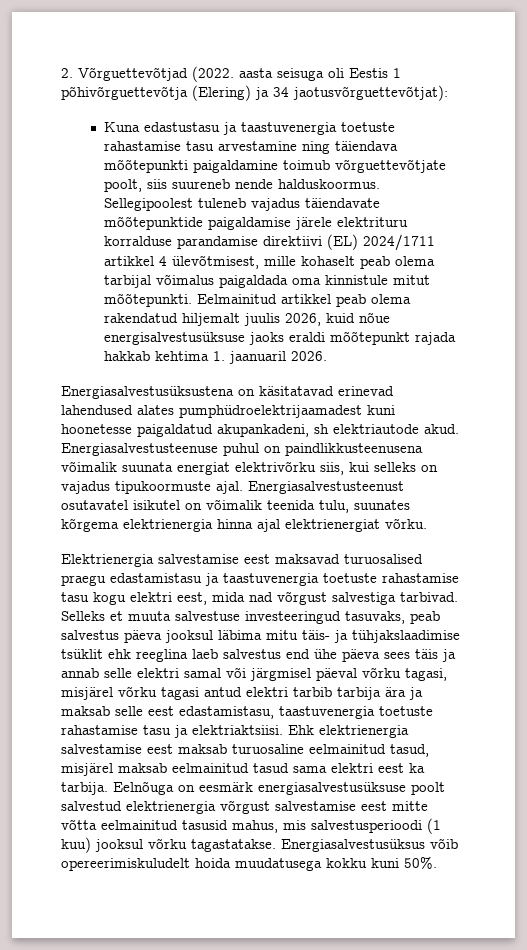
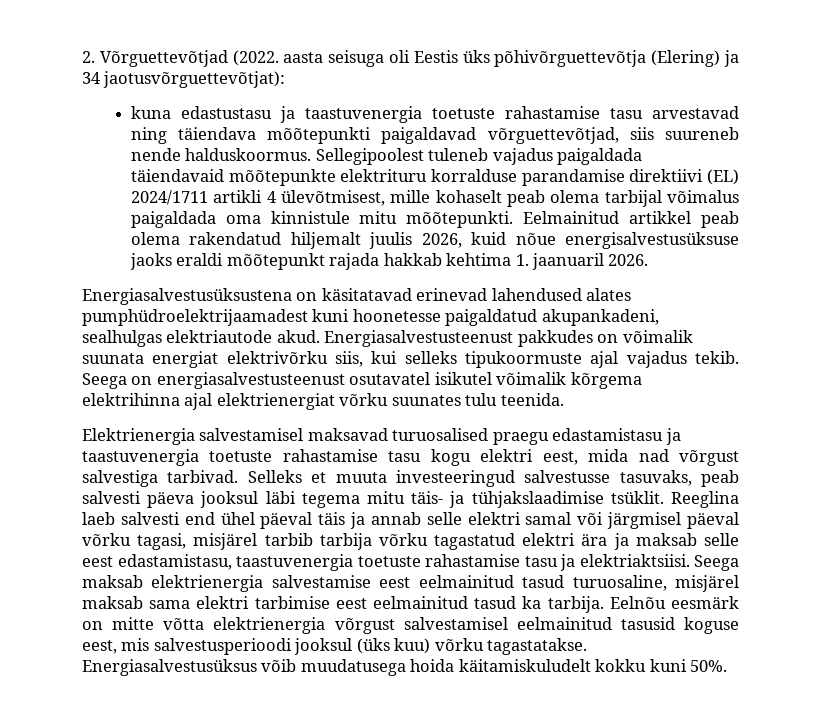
- 2. Võrguettevõtjad (2022. aasta seisuga oli Eestis 1 põhivõrguettevõtja (Elering) ja 34 jaotusvõrguettevõtjat):
+ 2. Võrguettevõtjad (2022. aasta seisuga oli Eestis üks põhivõrguettevõtja (Elering) ja 34 jaotusvõrguettevõtjat):
- Kuna edastustasu ja taastuvenergia toetuste rahastamise tasu arvestamine ning täiendava mõõtepunkti paigaldamine toimub võrguettevõtjate poolt, siis suureneb nende halduskoormus.
+ kuna edastustasu ja taastuvenergia toetuste rahastamise tasu arvestavad ning täiendava mõõtepunkti paigaldavad võrguettevõtjad, siis suureneb nende halduskoormus.
- Sellegipoolest tuleneb vajadus täiendavate mõõtepunktide paigaldamise järele elektrituru korralduse parandamise direktiivi (EL) 2024/1711 artikkel 4 ülevõtmisest, mille kohaselt peab olema tarbijal võimalus paigaldada oma kinnistule mitut mõõtepunkti.
+ Sellegipoolest tuleneb vajadus paigaldada täiendavaid mõõtepunkte elektrituru korralduse parandamise direktiivi (EL) 2024/1711 artikli 4 ülevõtmisest, mille kohaselt peab olema tarbijal võimalus paigaldada oma kinnistule mitu mõõtepunkti.
- Energiasalvestusüksustena on käsitatavad erinevad lahendused alates pumphüdroelektrijaamadest kuni hoonetesse paigaldatud akupankadeni, sh elektriautode akud.
+ Energiasalvestusüksustena on käsitatavad erinevad lahendused alates pumphüdroelektrijaamadest kuni hoonetesse paigaldatud akupankadeni, sealhulgas elektriautode akud.
- Energiasalvestusteenuse puhul on paindlikkusteenusena võimalik suunata energiat elektrivõrku siis, kui selleks on vajadus tipukoormuste ajal. Energiasalvestusteenust osutavatel isikutel on võimalik teenida tulu, suunates kõrgema elektrienergia hinna ajal elektrienergiat võrku.
+ Energiasalvestusteenust pakkudes on võimalik suunata energiat elektrivõrku siis, kui selleks tipukoormuste ajal vajadus tekib. Seega on energiasalvestusteenust osutavatel isikutel võimalik kõrgema elektrihinna ajal elektrienergiat võrku suunates tulu teenida.
- Elektrienergia salvestamise eest maksavad turuosalised praegu edastamistasu ja taastuvenergia toetuste rahastamise tasu kogu elektri eest, mida nad võrgust salvestiga tarbivad.
+ Elektrienergia salvestamisel maksavad turuosalised praegu edastamistasu ja taastuvenergia toetuste rahastamise tasu kogu elektri eest, mida nad võrgust salvestiga tarbivad.
- Selleks et muuta salvestuse investeeringud tasuvaks, peab salvestus päeva jooksul läbima mitu täis- ja tühjakslaadimise tsüklit ehk reeglina laeb salvestus end ühe päeva sees täis ja annab selle elektri samal või järgmisel päeval võrku tagasi, misjärel võrku tagasi antud elektri tarbib tarbija ära ja maksab selle eest edastamistasu, taastuvenergia toetuste rahastamise tasu ja elektriaktsiisi.
+ Selleks et muuta investeeringud salvestusse tasuvaks, peab salvesti päeva jooksul läbi tegema mitu täis- ja tühjakslaadimise tsüklit. Reeglina laeb salvesti end ühel päeval täis ja annab selle elektri samal või järgmisel päeval võrku tagasi, misjärel tarbib tarbija võrku tagastatud elektri ära ja maksab selle eest edastamistasu, taastuvenergia toetuste rahastamise tasu ja elektriaktsiisi.
- Ehk elektrienergia salvestamise eest maksab turuosaline eelmainitud tasud, misjärel maksab eelmainitud tasud sama elektri eest ka tarbija. Eelnõuga on eesmärk energiasalvestusüksuse poolt salvestud elektrienergia võrgust salvestamise eest mitte võtta eelmainitud tasusid mahus, mis salvestusperioodi (1 kuu) jooksul võrku tagastatakse.
+ Seega maksab elektrienergia salvestamise eest eelmainitud tasud turuosaline, misjärel maksab sama elektri tarbimise eest eelmainitud tasud ka tarbija. Eelnõu eesmärk on mitte võtta elektrienergia võrgust salvestamisel eelmainitud tasusid koguse eest, mis salvestusperioodi jooksul (üks kuu) võrku tagastatakse.
- Energiasalvestusüksus võib opereerimiskuludelt hoida muudatusega kokku kuni 50%.
+ Energiasalvestusüksus võib muudatusega hoida käitamiskuludelt kokku kuni 50%.

